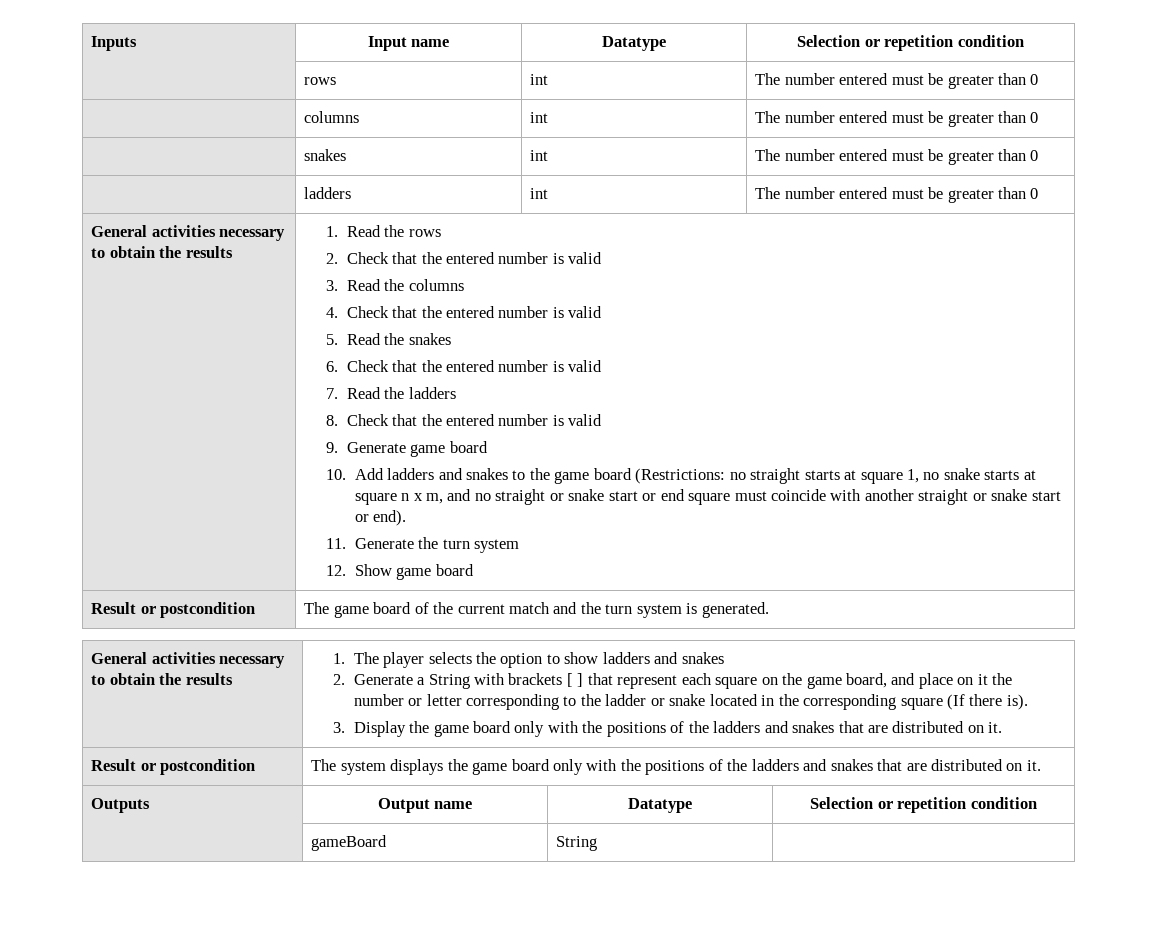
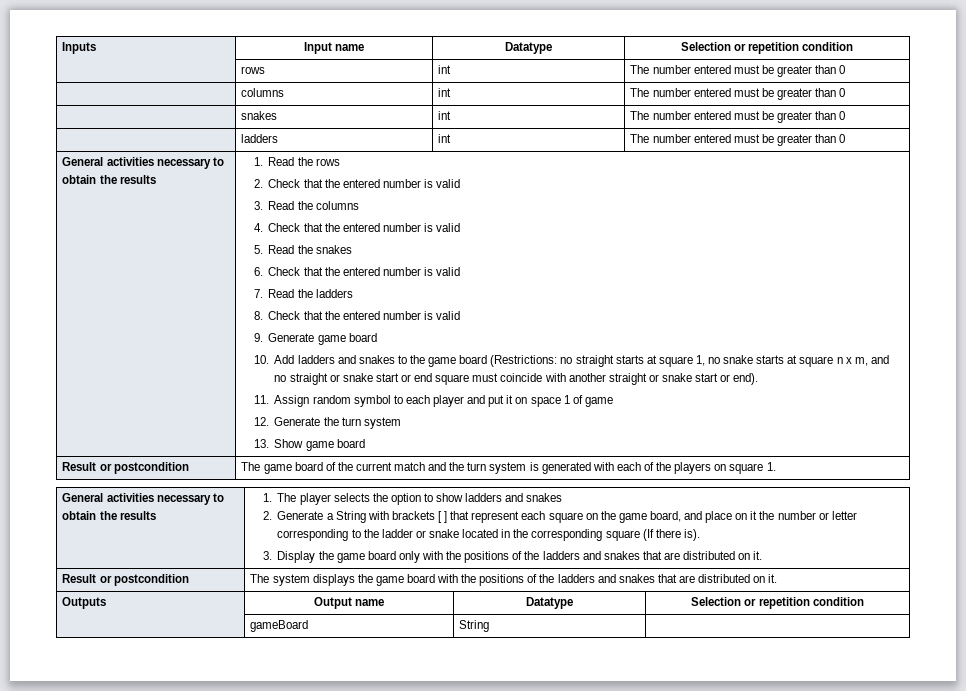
- 11. Generate the turn system
+ 11. Assign random symbol to each player and put it on space 1 of game
+ 12. Generate the turn system
- 12. Show game board
+ 13. Show game board
- Result or postcondition | The game board of the current match and the turn system is generated.
+ Result or postcondition | The game board of the current match and the turn system is generated with each of the players on square 1.
- Result or postcondition | The system displays the game board only with the positions of the ladders and snakes that are distributed on it.
+ Result or postcondition | The system displays the game board with the positions of the ladders and snakes that are distributed on it.

